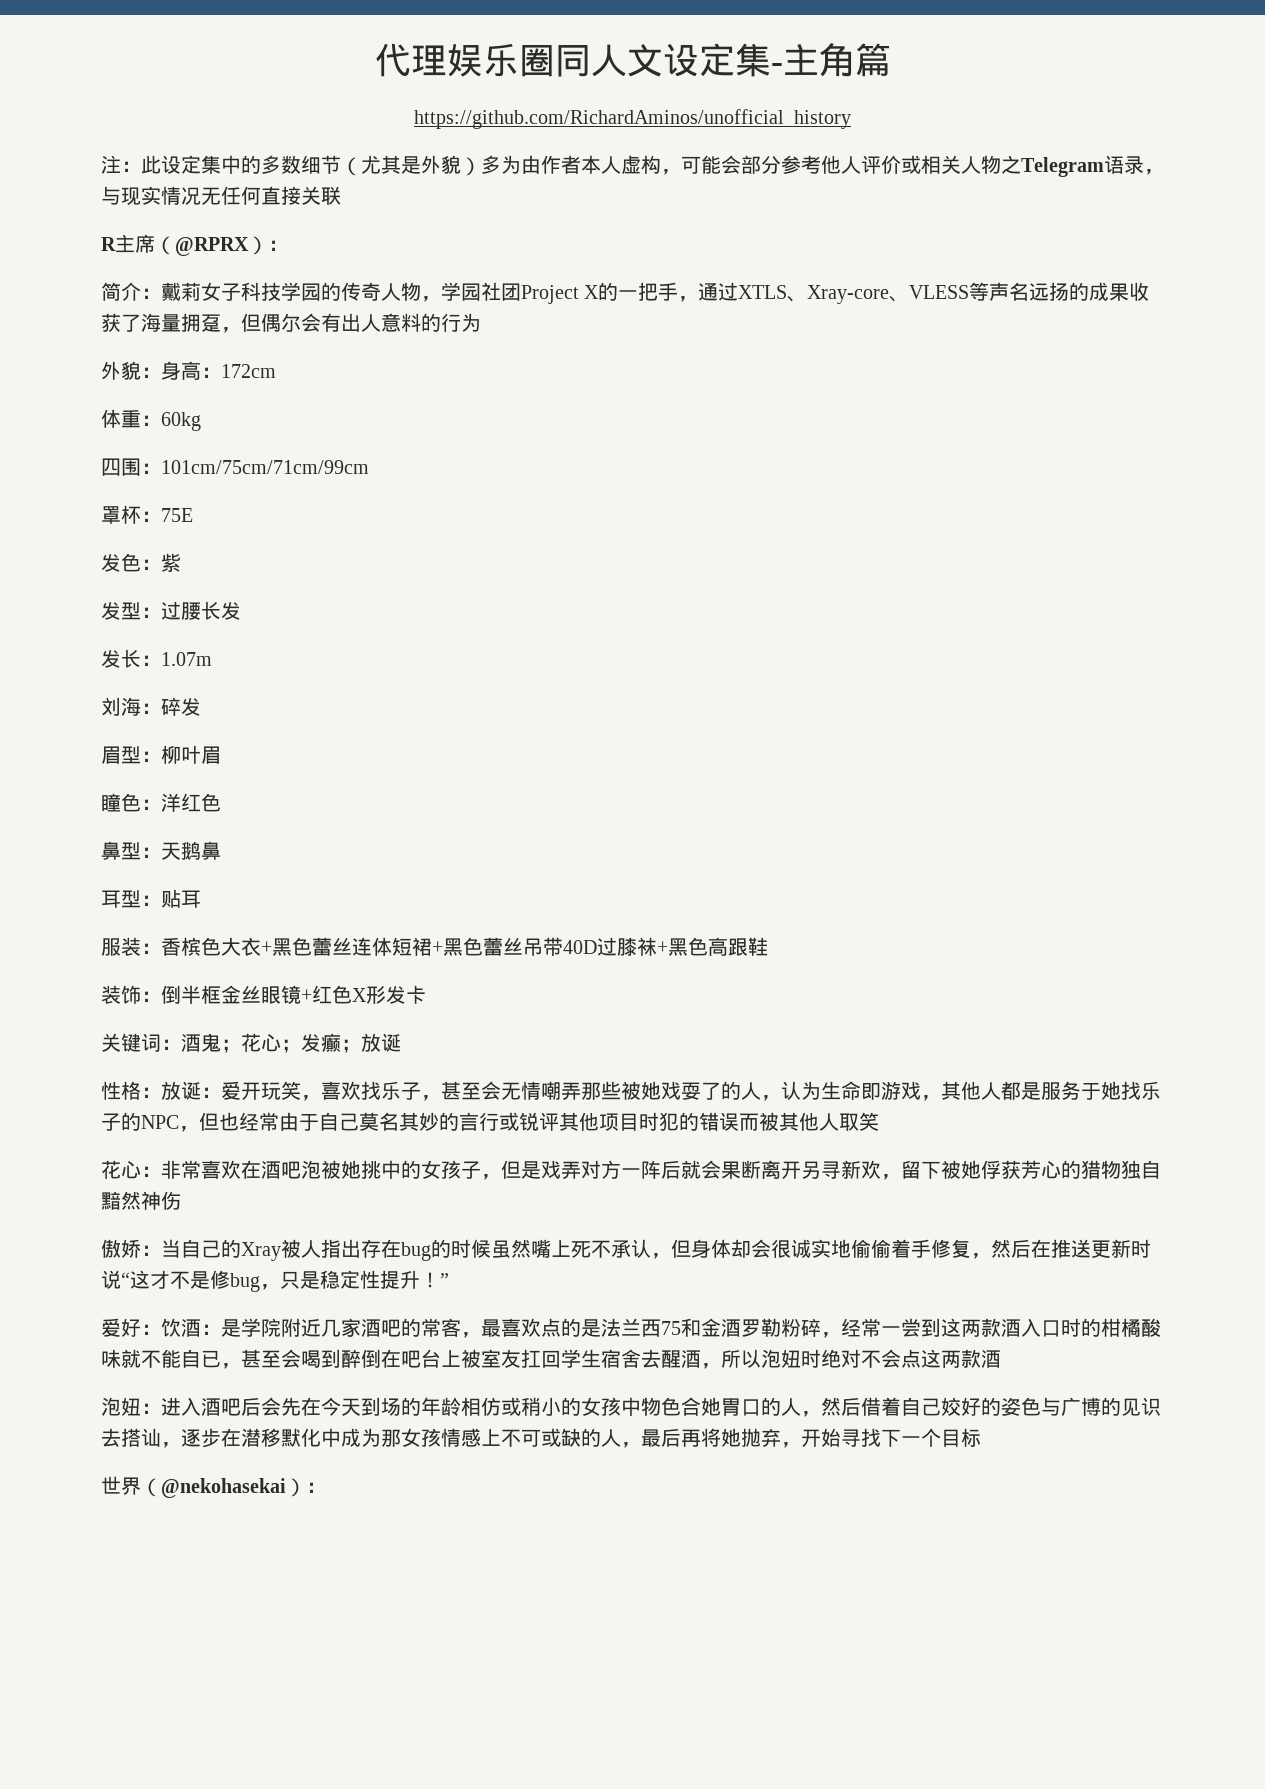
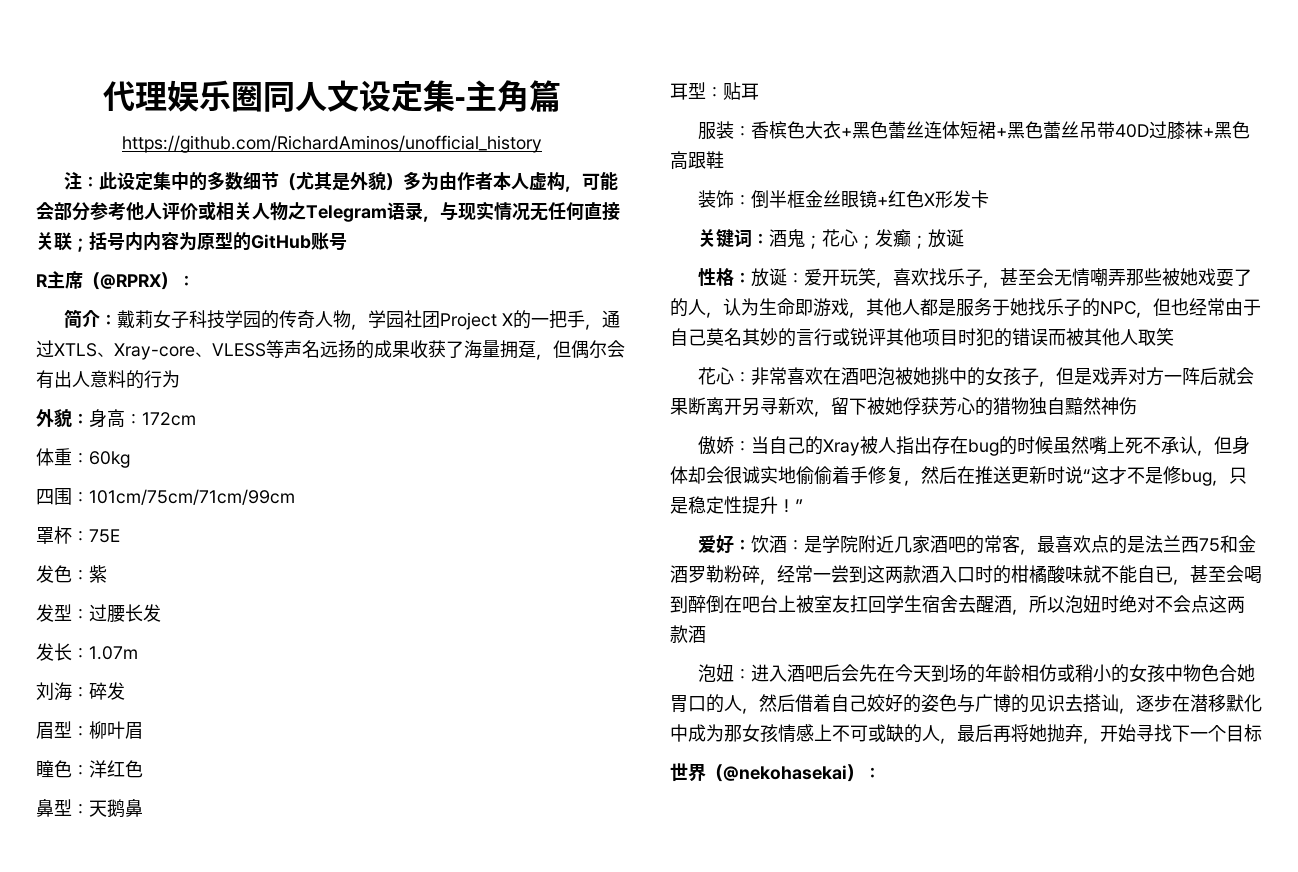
- 注：此设定集中的多数细节（尤其是外貌）多为由作者本人虚构，可能会部分参考他人评价或相关人物之Telegram语录，与现实情况无任何直接关联
+ 注：此设定集中的多数细节（尤其是外貌）多为由作者本人虚构，可能会部分参考他人评价或相关人物之Telegram语录，与现实情况无任何直接关联；括号内内容为原型的GitHub账号

